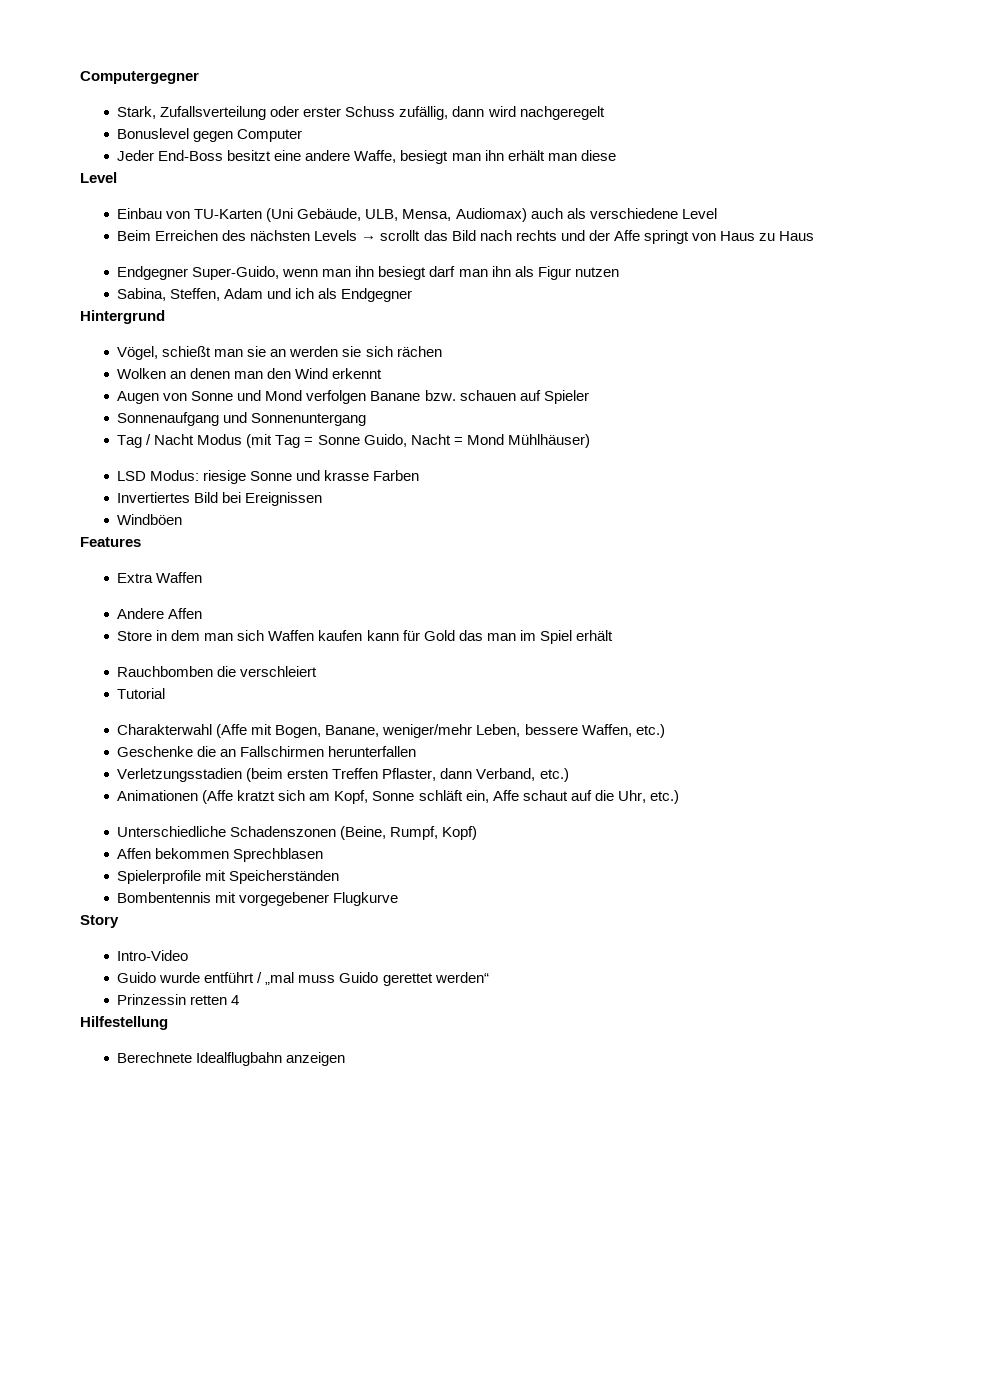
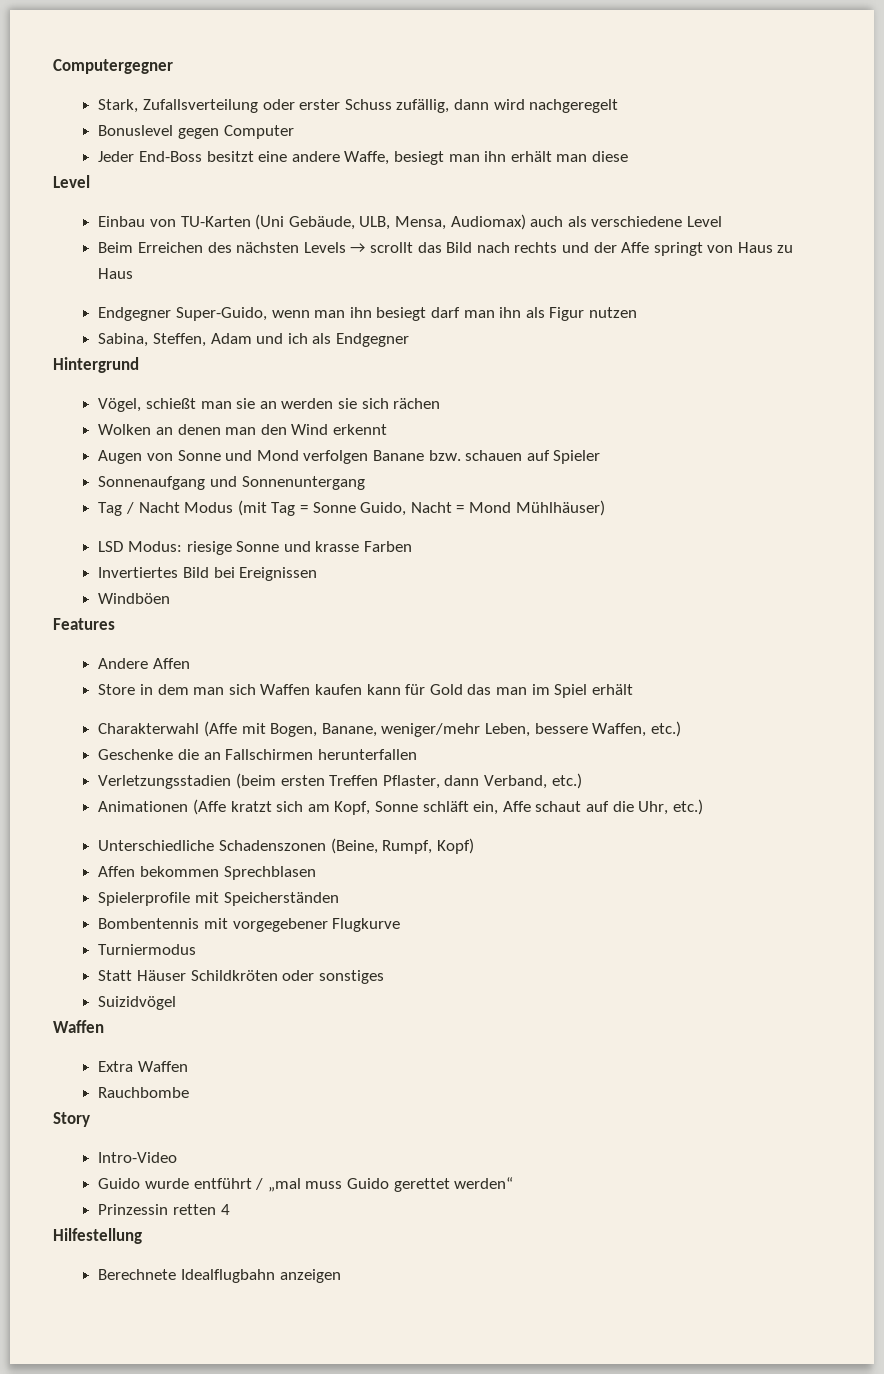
- Extra Waffen
- Rauchbomben die verschleiert
- Tutorial
+ Turniermodus
+ Statt Häuser Schildkröten oder sonstiges
+ Suizidvögel
+ Waffen
+ Extra Waffen
+ Rauchbombe

